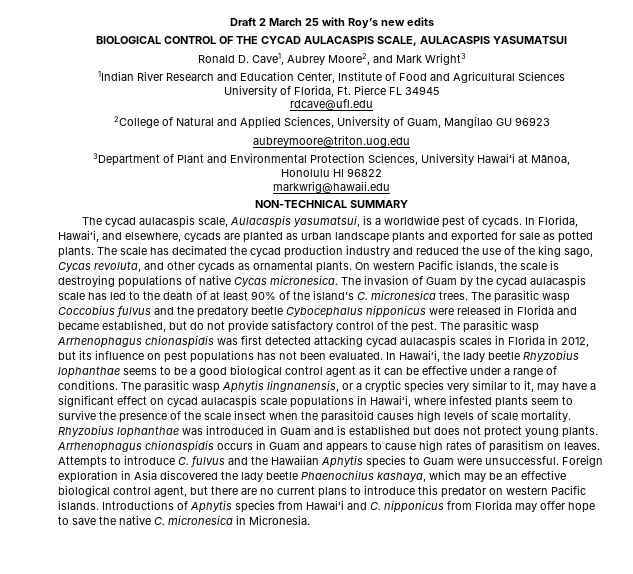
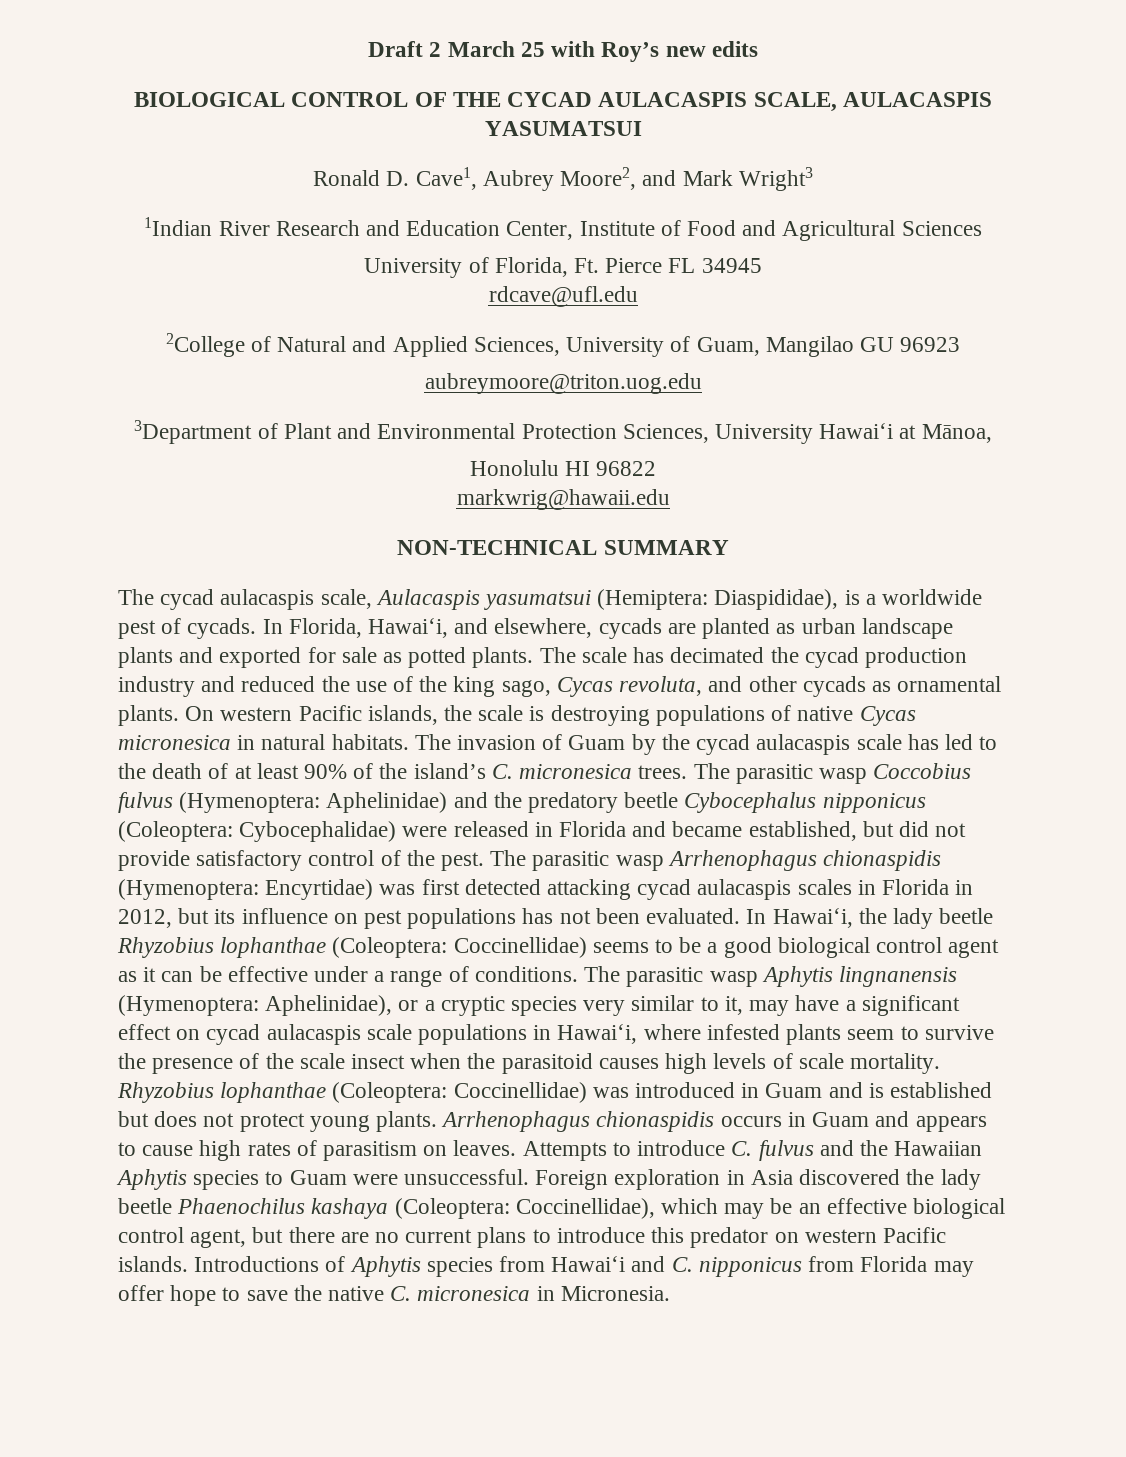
- The cycad aulacaspis scale, Aulacaspis yasumatsui, is a worldwide pest of cycads.
+ The cycad aulacaspis scale, Aulacaspis yasumatsui (Hemiptera: Diaspididae), is a worldwide pest of cycads.
- On western Pacific islands, the scale is destroying populations of native Cycas micronesica.
+ On western Pacific islands, the scale is destroying populations of native Cycas micronesica in natural habitats.
- The parasitic wasp Coccobius fulvus and the predatory beetle Cybocephalus nipponicus were released in Florida and became established, but do not provide satisfactory control of the pest.
+ The parasitic wasp Coccobius fulvus (Hymenoptera: Aphelinidae) and the predatory beetle Cybocephalus nipponicus (Coleoptera: Cybocephalidae) were released in Florida and became established, but did not provide satisfactory control of the pest.
- The parasitic wasp Arrhenophagus chionaspidis was first detected attacking cycad aulacaspis scales in Florida in 2012, but its influence on pest populations has not been evaluated.
+ The parasitic wasp Arrhenophagus chionaspidis (Hymenoptera: Encyrtidae) was first detected attacking cycad aulacaspis scales in Florida in 2012, but its influence on pest populations has not been evaluated.
- In Hawaiʻi, the lady beetle Rhyzobius lophanthae seems to be a good biological control agent as it can be effective under a range of conditions.
+ In Hawaiʻi, the lady beetle Rhyzobius lophanthae (Coleoptera: Coccinellidae) seems to be a good biological control agent as it can be effective under a range of conditions.
- The parasitic wasp Aphytis lingnanensis, or a cryptic species very similar to it, may have a significant effect on cycad aulacaspis scale populations in Hawaiʻi, where infested plants seem to survive the presence of the scale insect when the parasitoid causes high levels of scale mortality.
+ The parasitic wasp Aphytis lingnanensis (Hymenoptera: Aphelinidae), or a cryptic species very similar to it, may have a significant effect on cycad aulacaspis scale populations in Hawaiʻi, where infested plants seem to survive the presence of the scale insect when the parasitoid causes high levels of scale mortality.
- Rhyzobius lophanthae was introduced in Guam and is established but does not protect young plants.
+ Rhyzobius lophanthae (Coleoptera: Coccinellidae) was introduced in Guam and is established but does not protect young plants.
- Foreign exploration in Asia discovered the lady beetle Phaenochilus kashaya, which may be an effective biological control agent, but there are no current plans to introduce this predator on western Pacific islands.
+ Foreign exploration in Asia discovered the lady beetle Phaenochilus kashaya (Coleoptera: Coccinellidae), which may be an effective biological control agent, but there are no current plans to introduce this predator on western Pacific islands.

